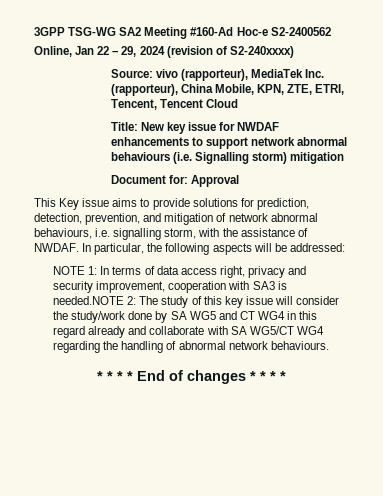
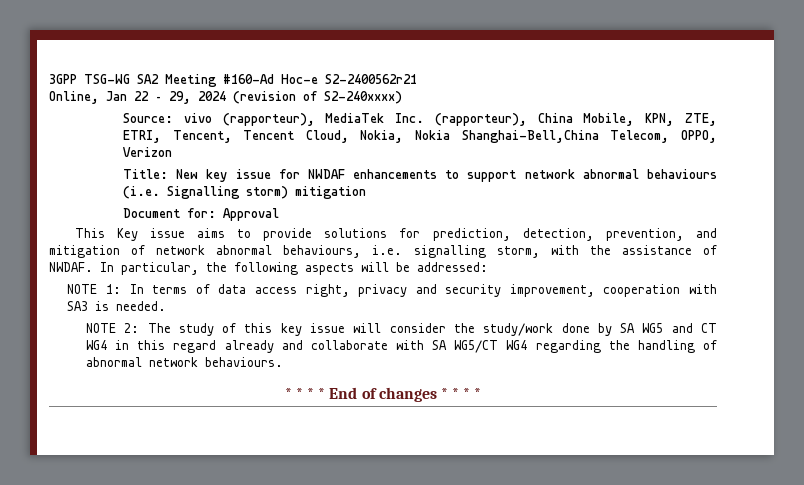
- 3GPP TSG-WG SA2 Meeting #160-Ad Hoc-e S2-2400562
+ 3GPP TSG-WG SA2 Meeting #160-Ad Hoc-e S2-2400562r21
- Source: vivo (rapporteur), MediaTek Inc. (rapporteur), China Mobile, KPN, ZTE, ETRI, Tencent, Tencent Cloud
+ Source: vivo (rapporteur), MediaTek Inc. (rapporteur), China Mobile, KPN, ZTE, ETRI, Tencent, Tencent Cloud, Nokia, Nokia Shanghai-Bell,China Telecom, OPPO, Verizon
- NOTE 1: In terms of data access right, privacy and security improvement, cooperation with SA3 is needed.NOTE 2: The study of this key issue will consider the study/work done by SA WG5 and CT WG4 in this regard already and collaborate with SA WG5/CT WG4 regarding the handling of abnormal network behaviours.
+ NOTE 1: In terms of data access right, privacy and security improvement, cooperation with SA3 is needed.
+ NOTE 2: The study of this key issue will consider the study/work done by SA WG5 and CT WG4 in this regard already and collaborate with SA WG5/CT WG4 regarding the handling of abnormal network behaviours.

